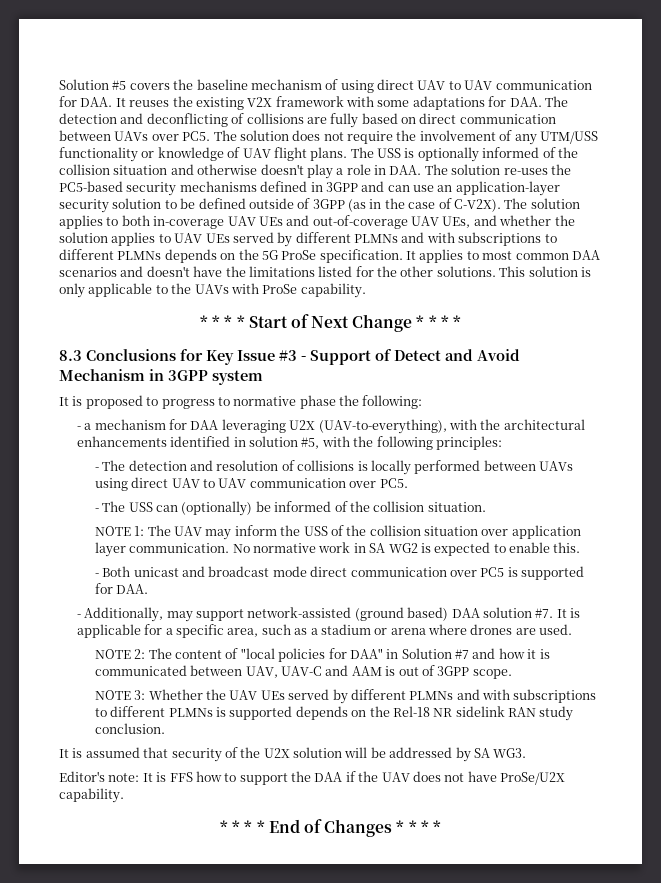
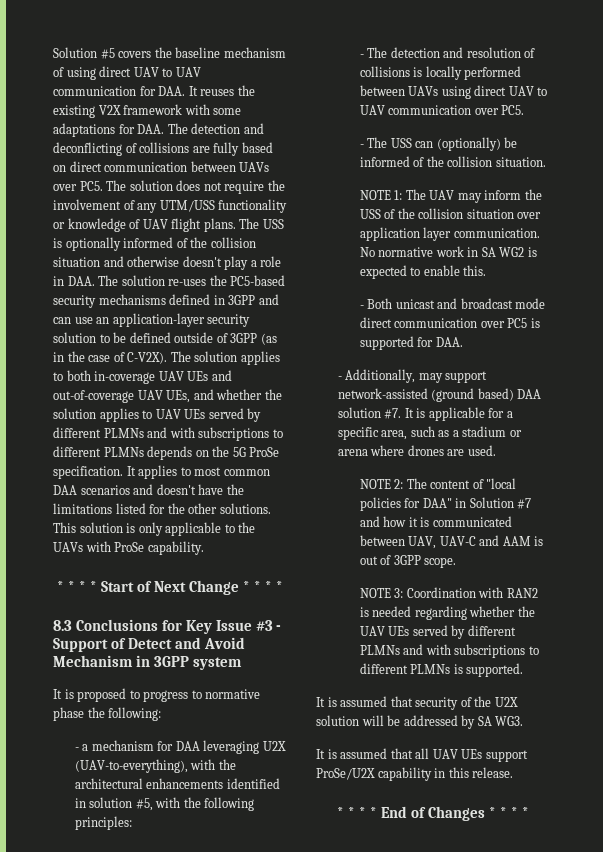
- NOTE 3: Whether the UAV UEs served by different PLMNs and with subscriptions to different PLMNs is supported depends on the Rel-18 NR sidelink RAN study conclusion.
+ NOTE 3: Coordination with RAN2 is needed regarding whether the UAV UEs served by different PLMNs and with subscriptions to different PLMNs is supported.
- Editor's note: It is FFS how to support the DAA if the UAV does not have ProSe/U2X capability.
+ It is assumed that all UAV UEs support ProSe/U2X capability in this release.

